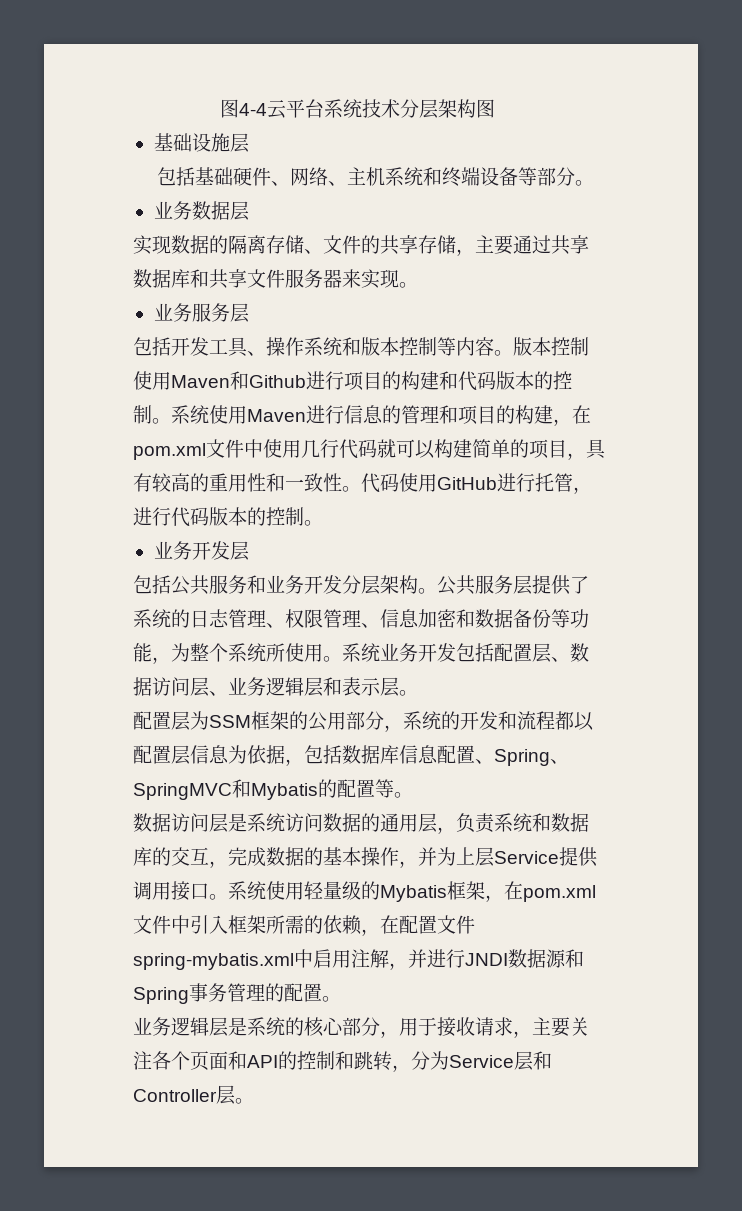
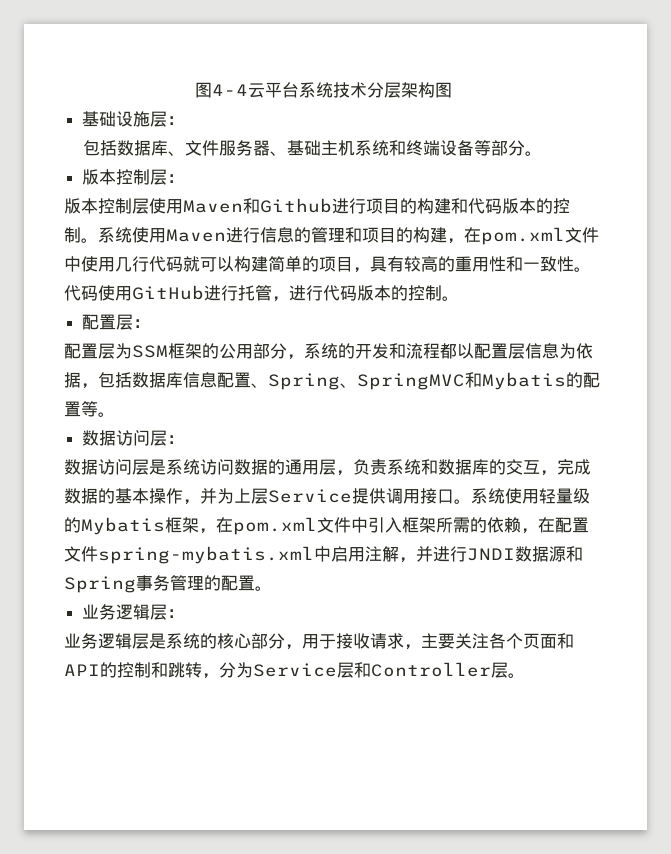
- 基础设施层
- 包括基础硬件、网络、主机系统和终端设备等部分。
+ 基础设施层：
+ 包括数据库、文件服务器、基础主机系统和终端设备等部分。
- 业务数据层
- 实现数据的隔离存储、文件的共享存储，主要通过共享数据库和共享文件服务器来实现。
- 业务服务层
- 包括开发工具、操作系统和版本控制等内容。版本控制使用Maven和Github进行项目的构建和代码版本的控制。
+ 版本控制层：
+ 版本控制层使用Maven和Github进行项目的构建和代码版本的控制。
- 业务开发层
- 包括公共服务和业务开发分层架构。公共服务层提供了系统的日志管理、权限管理、信息加密和数据备份等功能，为整个系统所使用。系统业务开发包括配置层、数据访问层、业务逻辑层和表示层。
+ 配置层：
+ 数据访问层：
+ 业务逻辑层：

